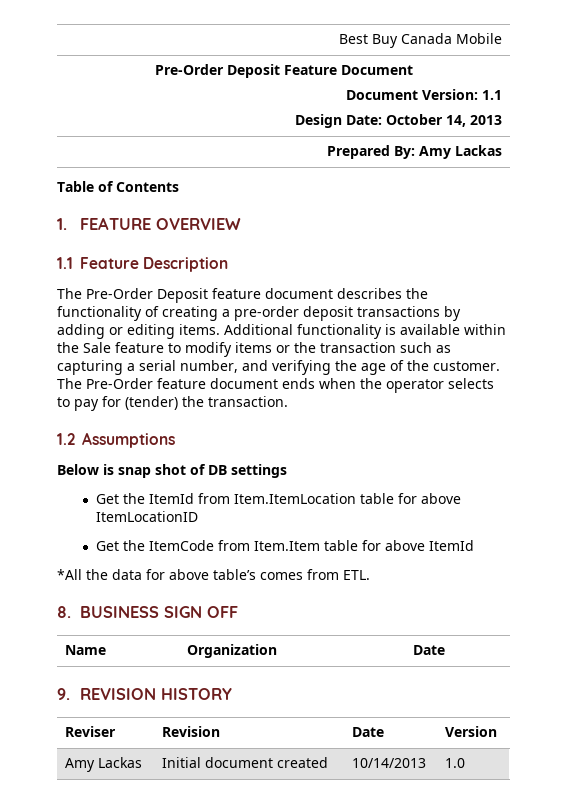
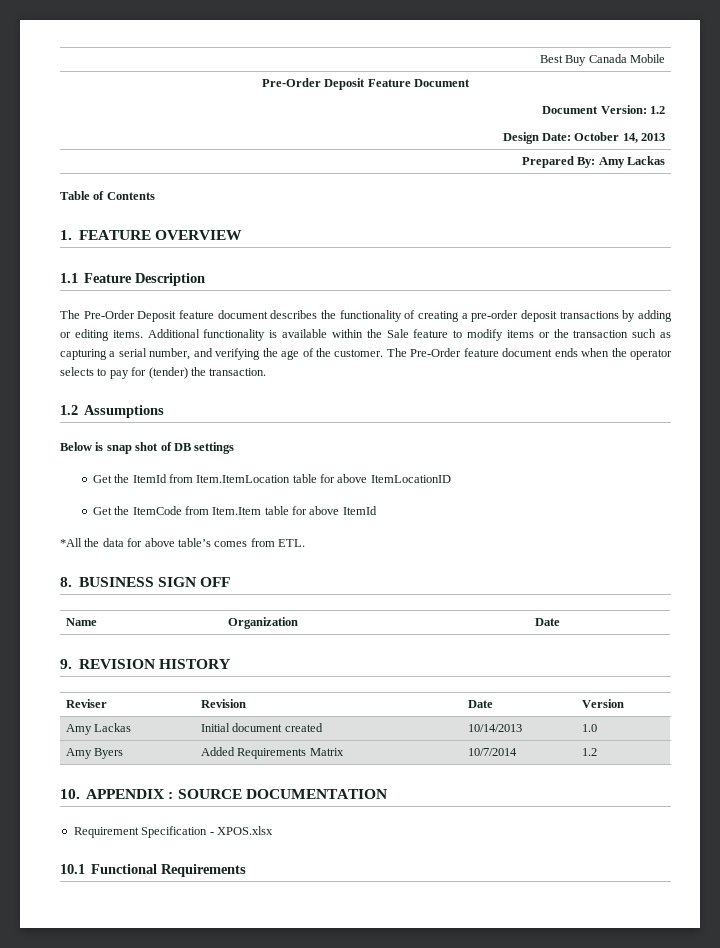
  Pre-Order Deposit Feature Document
- Document Version: 1.1
+ Document Version: 1.2
+ Amy Byers | Added Requirements Matrix | 10/7/2014 | 1.2
+ 10. APPENDIX : SOURCE DOCUMENTATION
+ Requirement Specification - XPOS.xlsx
+ 10.1 Functional Requirements

